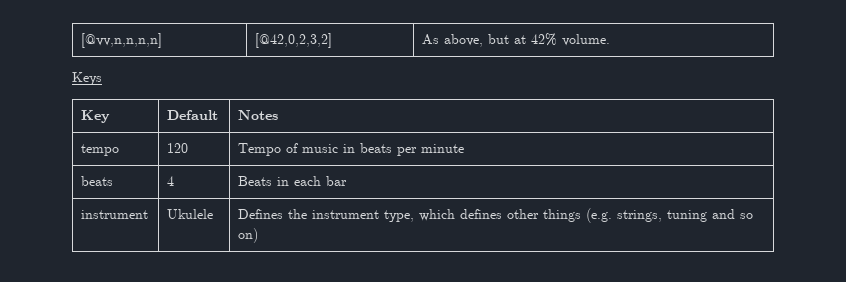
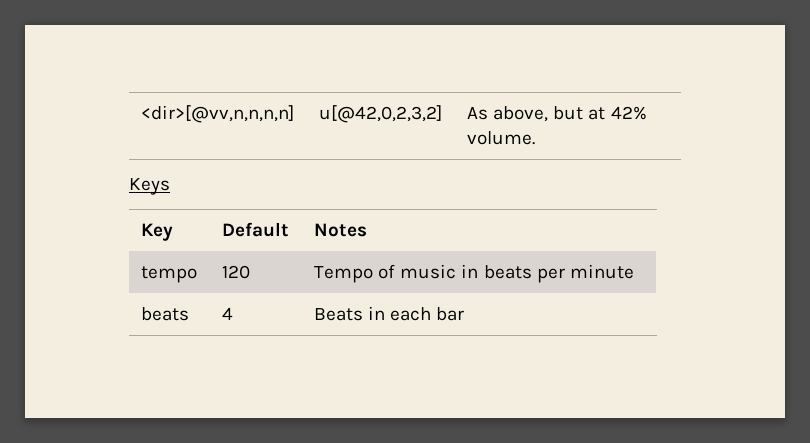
- [@vv,n,n,n,n] | [@42,0,2,3,2] | As above, but at 42% volume.
+ <dir>[@vv,n,n,n,n] | u[@42,0,2,3,2] | As above, but at 42% volume.
- instrument | Ukulele | Defines the instrument type, which defines other things (e.g. strings, tuning and so on)

